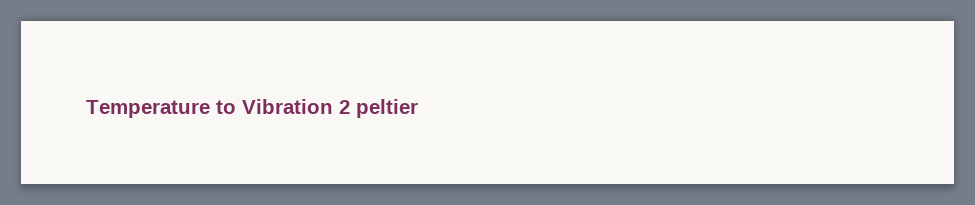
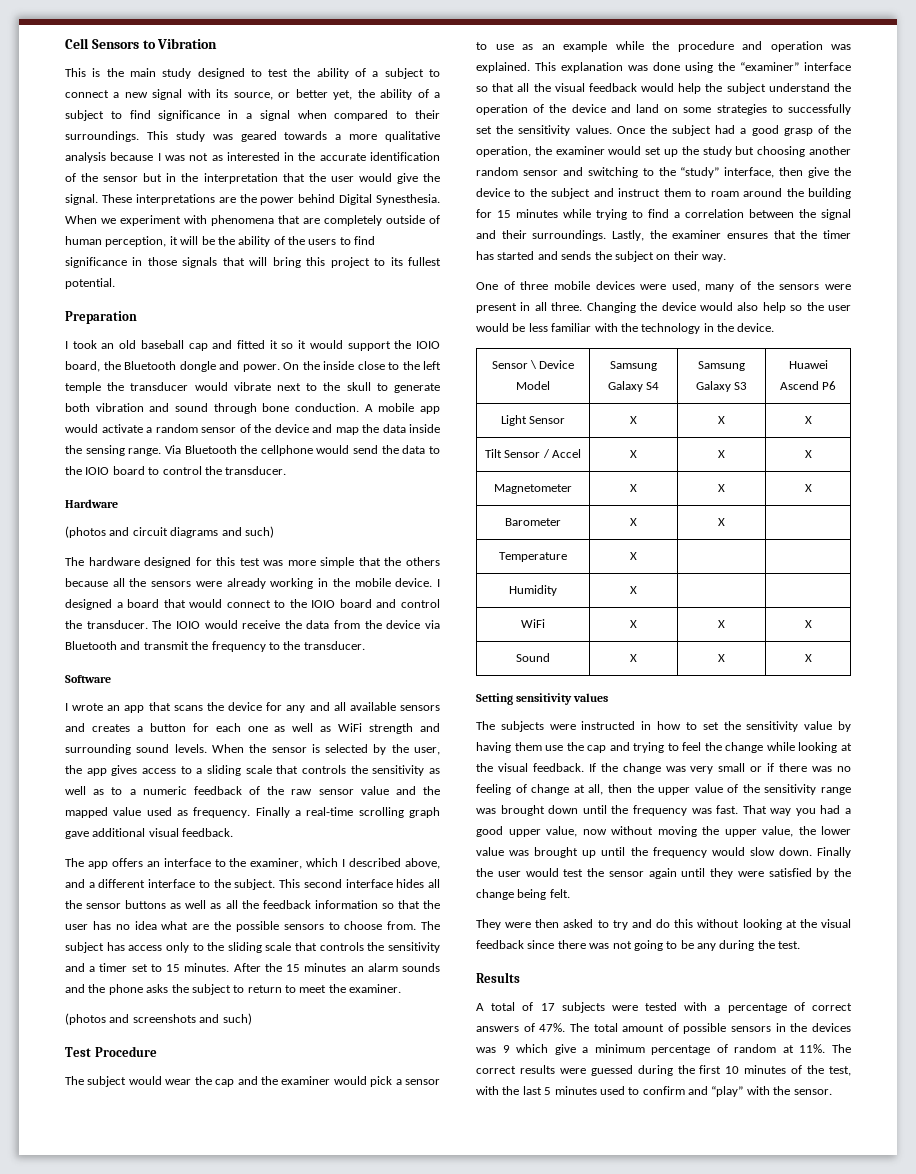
- Temperature to Vibration 2 peltier
+ Cell Sensors to Vibration
+ This is the main study designed to test the ability of a subject to connect a new signal with its source, or better yet, the ability of a subject to find significance in a signal when compared to their surroundings. This study was geared towards a more qualitative analysis because I was not as interested in the accurate identification of the sensor but in the interpretation that the user would give the signal. These interpretations are the power behind Digital Synesthesia. When we experiment with phenomena that are completely outside of human perception, it will be the ability of the users to find significance in those signals that will bring this project to its fullest potential.
+ Preparation
+ I took an old baseball cap and fitted it so it would support the IOIO board, the Bluetooth dongle and power. On the inside close to the left temple the transducer would vibrate next to the skull to generate both vibration and sound through bone conduction. A mobile app would activate a random sensor of the device and map the data inside the sensing range. Via Bluetooth the cellphone would send the data to the IOIO board to control the transducer.
+ Hardware
+ (photos and circuit diagrams and such)
+ The hardware designed for this test was more simple that the others because all the sensors were already working in the mobile device. I designed a board that would connect to the IOIO board and control the transducer. The IOIO would receive the data from the device via Bluetooth and transmit the frequency to the transducer.
+ Software
+ I wrote an app that scans the device for any and all available sensors and creates a button for each one as well as WiFi strength and surrounding sound levels. When the sensor is selected by the user, the app gives access to a sliding scale that controls the sensitivity as well as to a numeric feedback of the raw sensor value and the mapped value used as frequency. Finally a real-time scrolling graph gave additional visual feedback.
+ The app offers an interface to the examiner, which I described above, and a different interface to the subject. This second interface hides all the sensor buttons as well as all the feedback information so that the user has no idea what are the possible sensors to choose from. The subject has access only to the sliding scale that controls the sensitivity and a timer set to 15 minutes. After the 15 minutes an alarm sounds and the phone asks the subject to return to meet the examiner.
+ (photos and screenshots and such)
+ Test Procedure
+ The subject would wear the cap and the examiner would pick a sensor to use as an example while the procedure and operation was explained. This explanation was done using the “examiner” interface so that all the visual feedback would help the subject understand the operation of the device and land on some strategies to successfully set the sensitivity values. Once the subject had a good grasp of the operation, the examiner would set up the study but choosing another random sensor and switching to the “study” interface, then give the device to the subject and instruct them to roam around the building for 15 minutes while trying to find a correlation between the signal and their surroundings. Lastly, the examiner ensures that the timer has started and sends the subject on their way.
+ One of three mobile devices were used, many of the sensors were present in all three. Changing the device would also help so the user would be less familiar with the technology in the device.
+ Sensor \ Device Model | Samsung Galaxy S4 | Samsung Galaxy S3 | Huawei Ascend P6
+ Light Sensor | X | X | X
+ Tilt Sensor / Accel | X | X | X
+ Magnetometer | X | X | X
+ Barometer | X | X |
+ Temperature | X | |
+ Humidity | X | |
+ WiFi | X | X | X
+ Sound | X | X | X
+ Setting sensitivity values
+ The subjects were instructed in how to set the sensitivity value by having them use the cap and trying to feel the change while looking at the visual feedback. If the change was very small or if there was no feeling of change at all, then the upper value of the sensitivity range was brought down until the frequency was fast. That way you had a good upper value, now without moving the upper value, the lower value was brought up until the frequency would slow down. Finally the user would test the sensor again until they were satisfied by the change being felt.
+ They were then asked to try and do this without looking at the visual feedback since there was not going to be any during the test.
+ Results
+ A total of 17 subjects were tested with a percentage of correct answers of 47%. The total amount of possible sensors in the devices was 9 which give a minimum percentage of random at 11%. The correct results were guessed during the first 10 minutes of the test, with the last 5 minutes used to confirm and “play” with the sensor.

